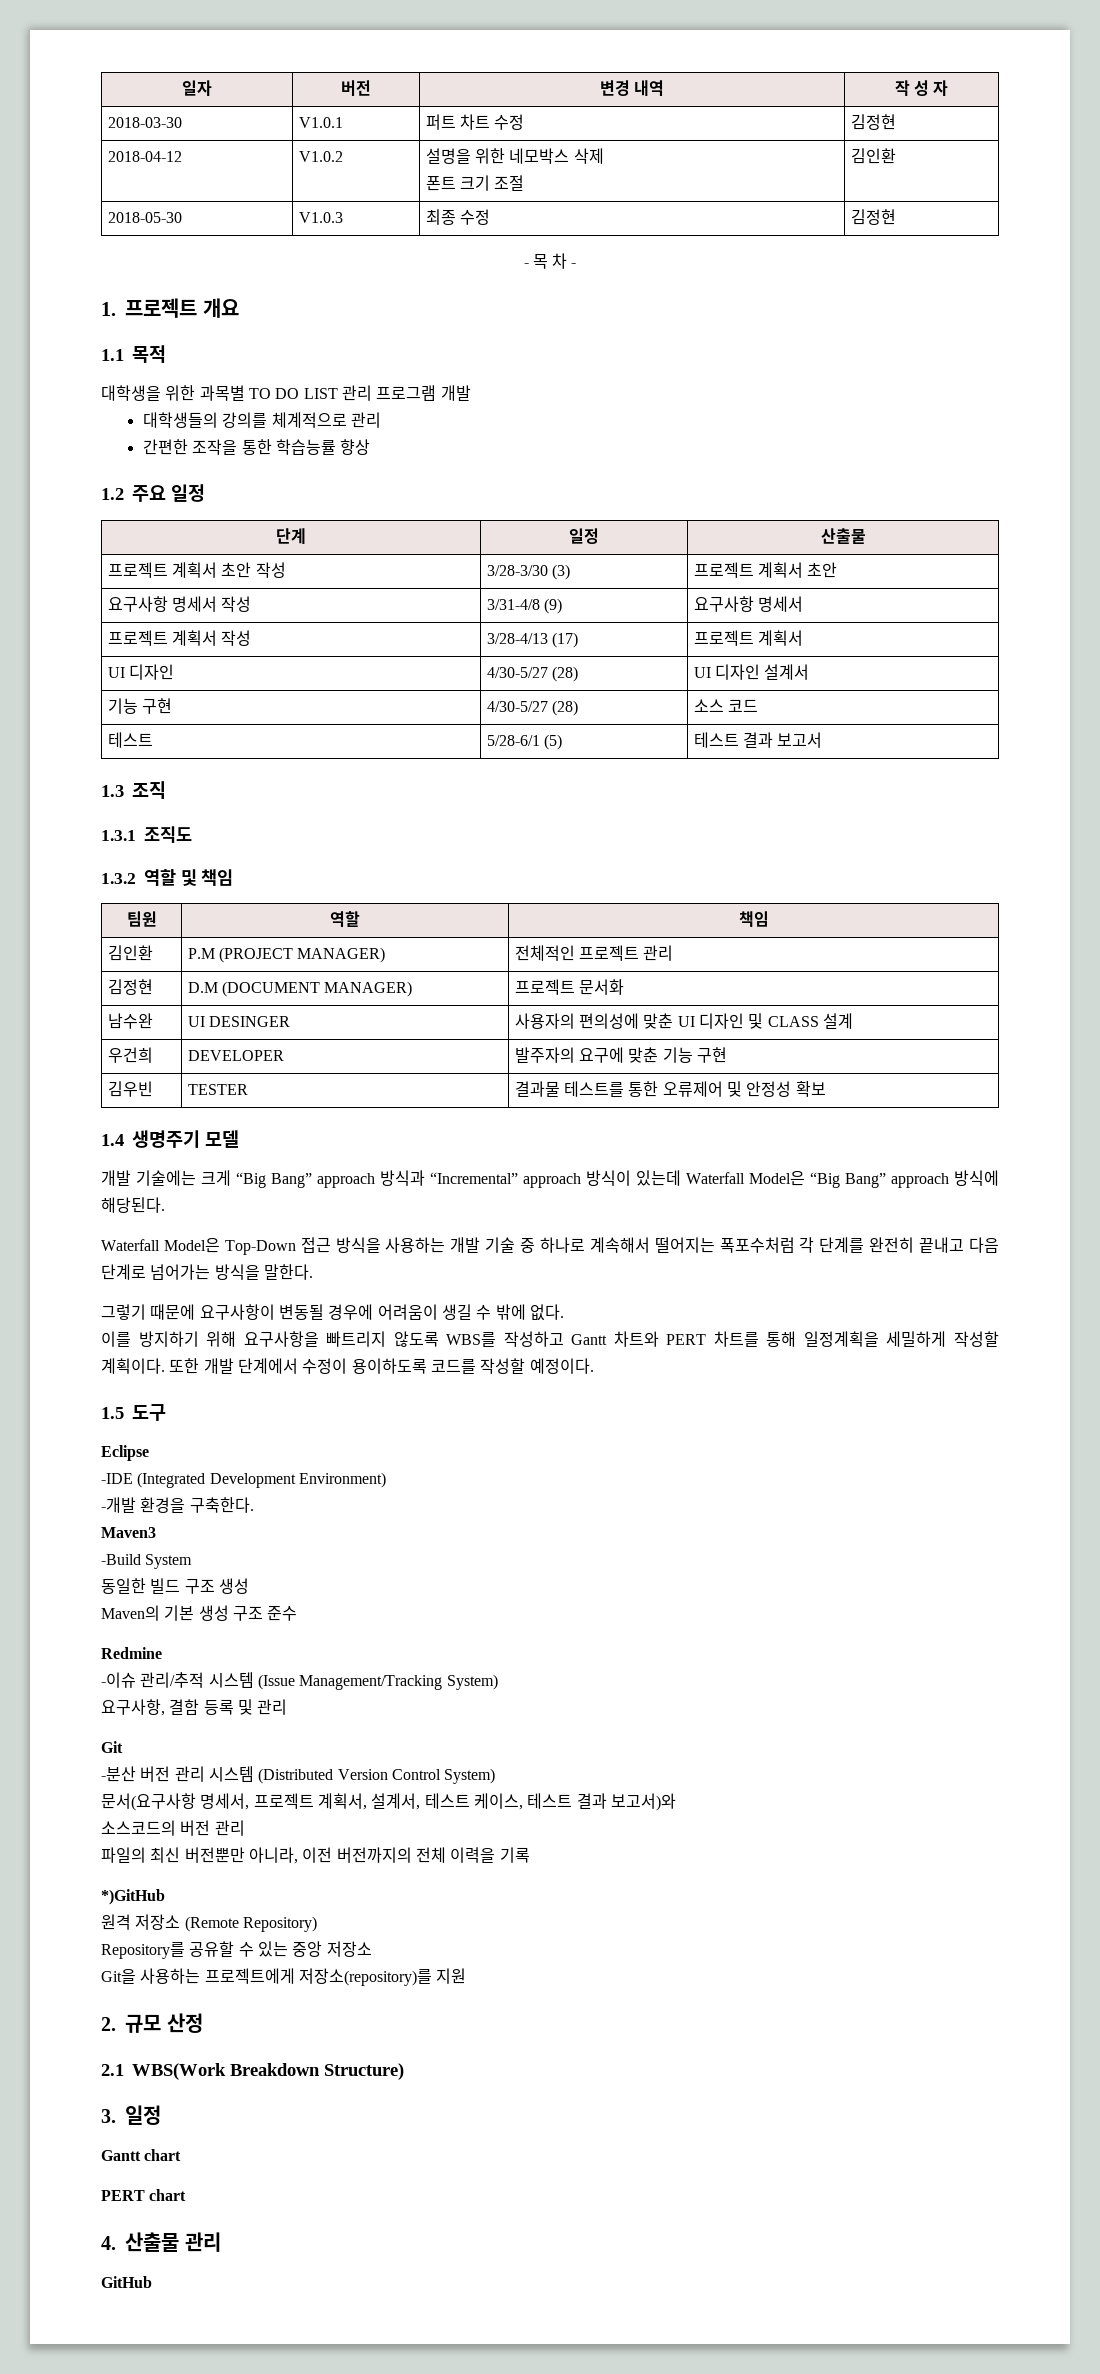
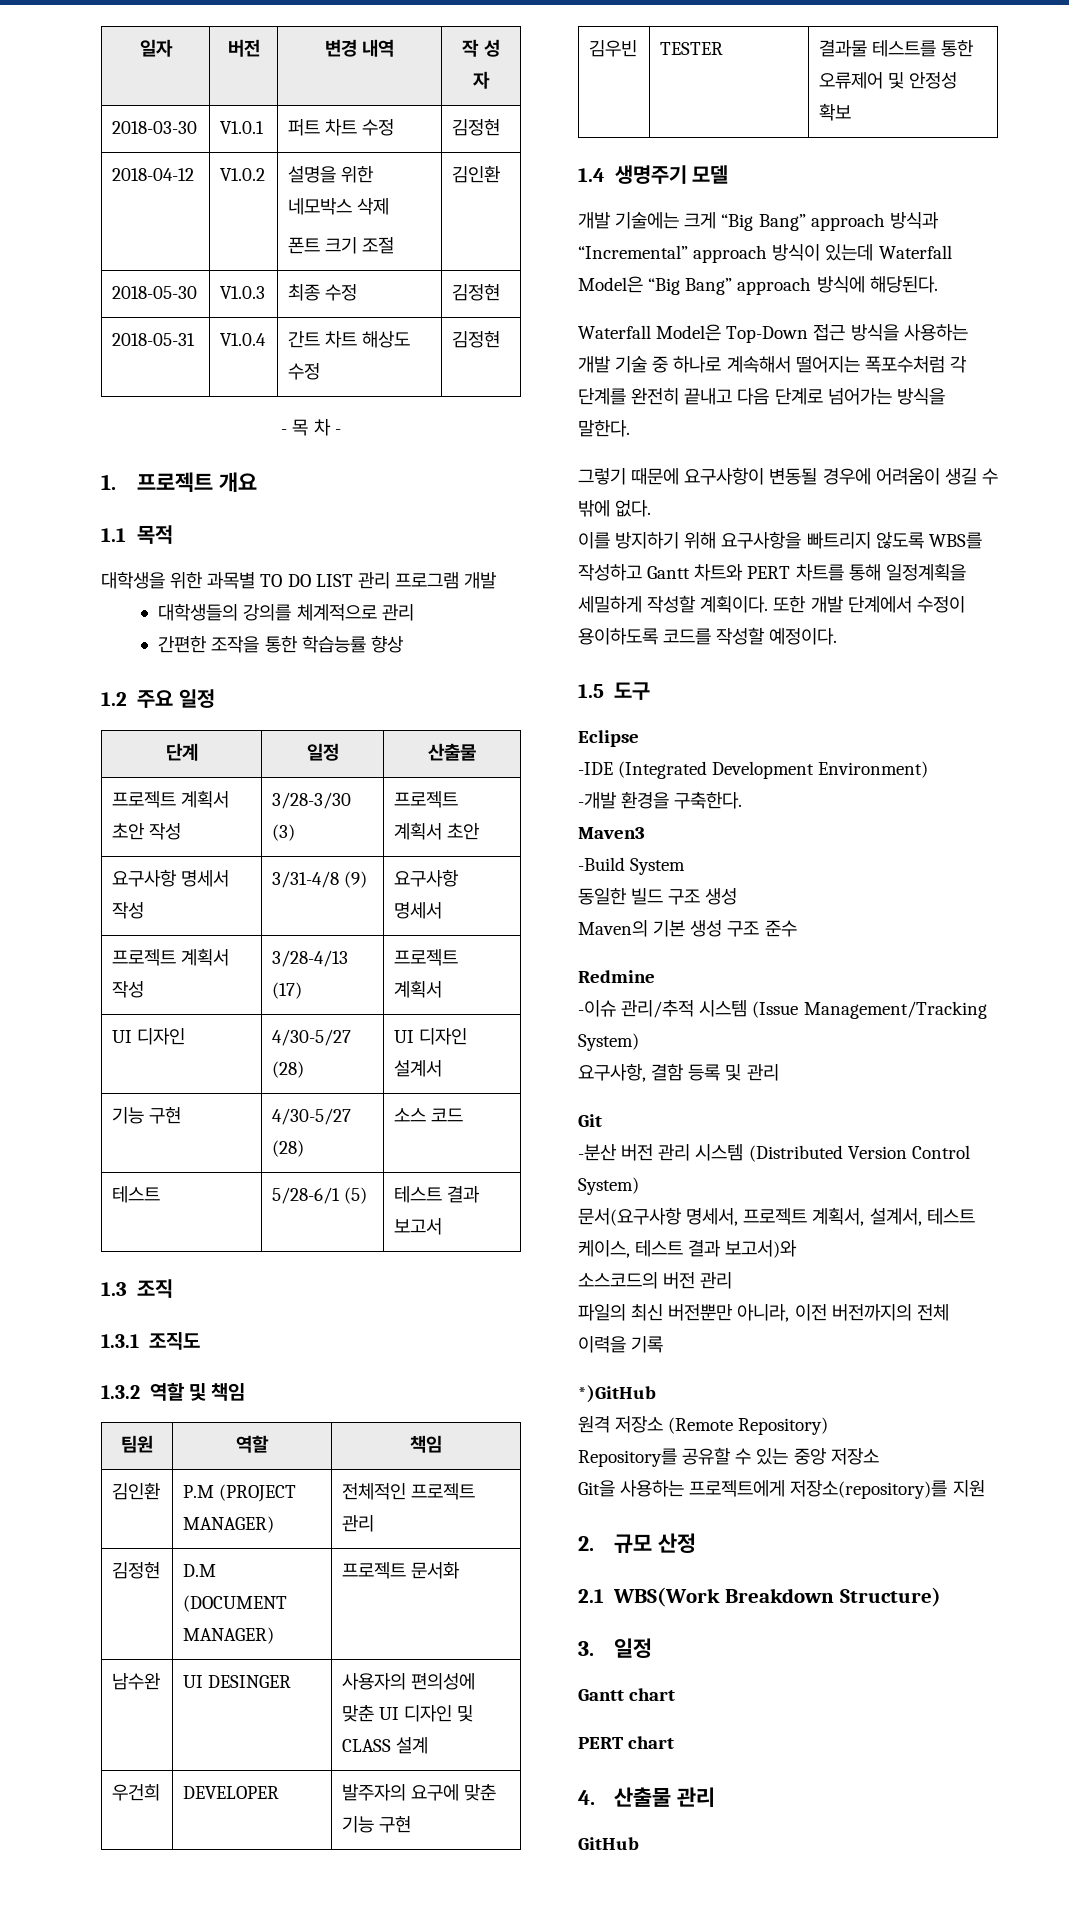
+ 2018-05-31 | V1.0.4 | 간트 차트 해상도 수정 | 김정현

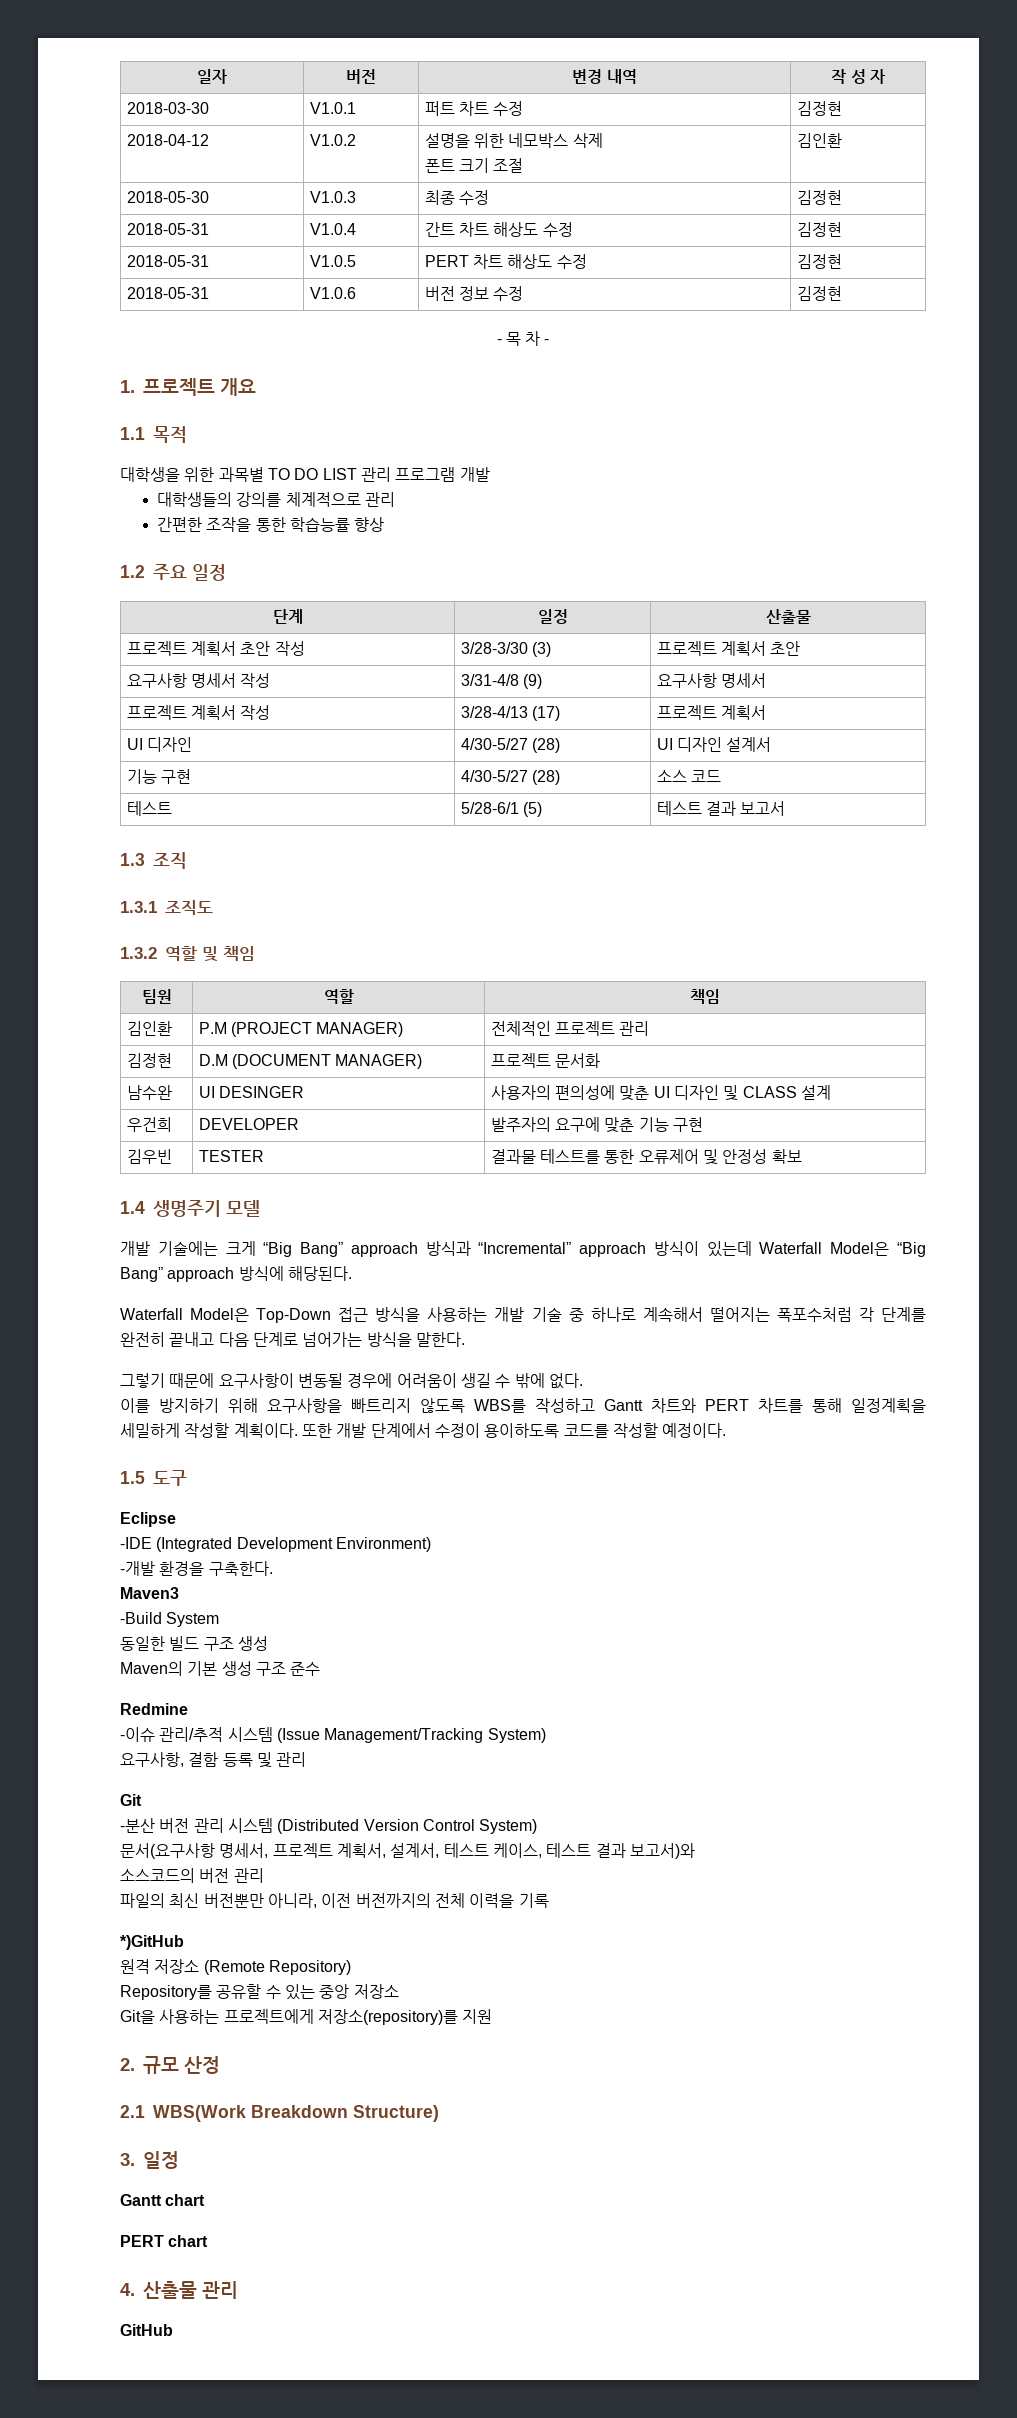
+ 2018-05-31 | V1.0.5 | PERT 차트 해상도 수정 | 김정현
+ 2018-05-31 | V1.0.6 | 버전 정보 수정 | 김정현

